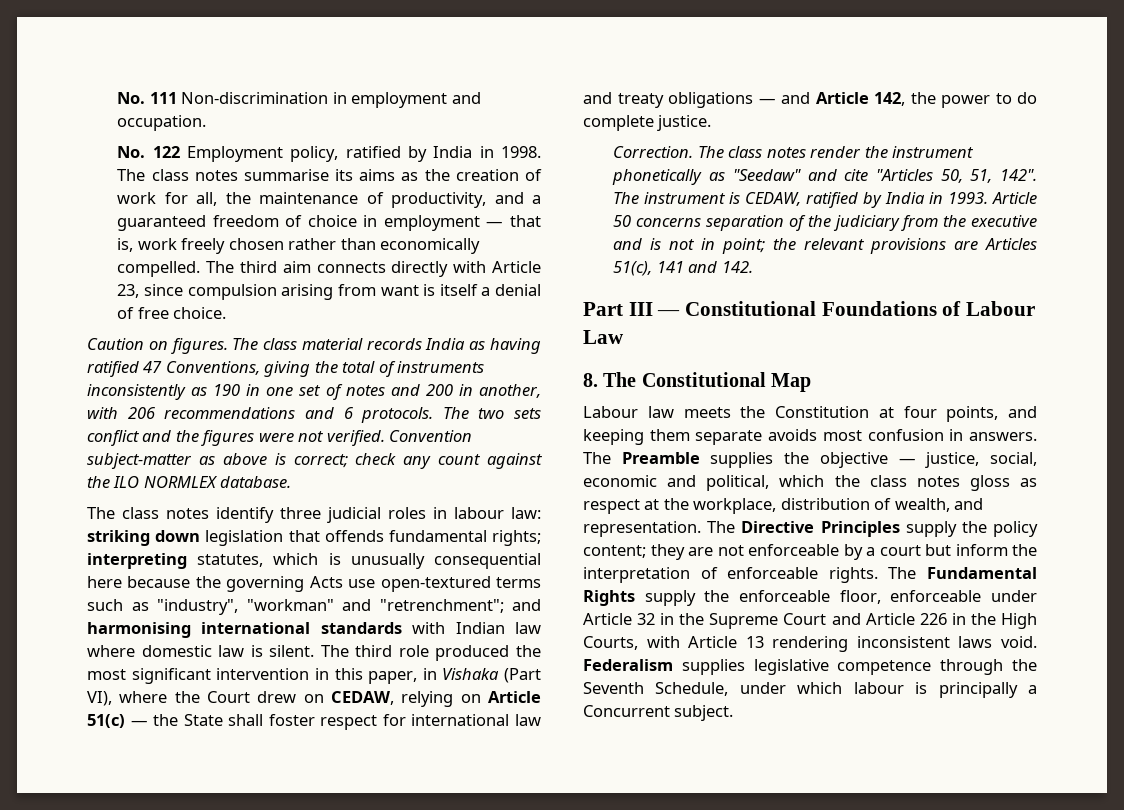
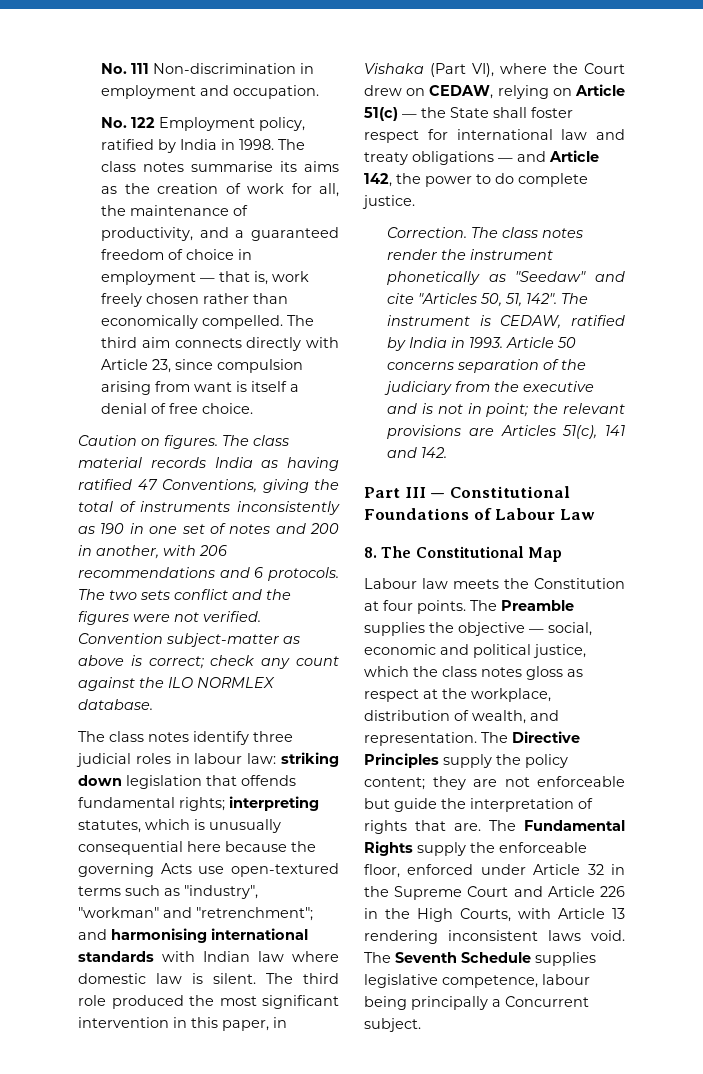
- Labour law meets the Constitution at four points, and keeping them separate avoids most confusion in answers.
+ Labour law meets the Constitution at four points.
- The Preamble supplies the objective — justice, social, economic and political, which the class notes gloss as respect at the workplace, distribution of wealth, and representation.
+ The Preamble supplies the objective — social, economic and political justice, which the class notes gloss as respect at the workplace, distribution of wealth, and representation.
- The Directive Principles supply the policy content; they are not enforceable by a court but inform the interpretation of enforceable rights.
+ The Directive Principles supply the policy content; they are not enforceable but guide the interpretation of rights that are.
- The Fundamental Rights supply the enforceable floor, enforceable under Article 32 in the Supreme Court and Article 226 in the High Courts, with Article 13 rendering inconsistent laws void.
+ The Fundamental Rights supply the enforceable floor, enforced under Article 32 in the Supreme Court and Article 226 in the High Courts, with Article 13 rendering inconsistent laws void.
- Federalism supplies legislative competence through the Seventh Schedule, under which labour is principally a Concurrent subject.
+ The Seventh Schedule supplies legislative competence, labour being principally a Concurrent subject.

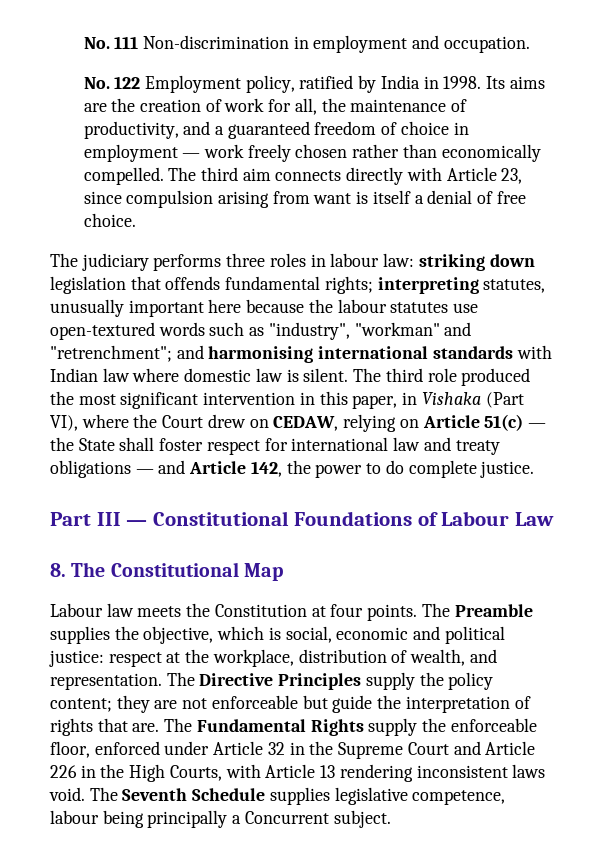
- The class notes summarise its aims as the creation of work for all, the maintenance of productivity, and a guaranteed freedom of choice in employment — that is, work freely chosen rather than economically compelled.
+ Its aims are the creation of work for all, the maintenance of productivity, and a guaranteed freedom of choice in employment — work freely chosen rather than economically compelled.
- Caution on figures. The class material records India as having ratified 47 Conventions, giving the total of instruments inconsistently as 190 in one set of notes and 200 in another, with 206 recommendations and 6 protocols. The two sets conflict and the figures were not verified. Convention subject-matter as above is correct; check any count against the ILO NORMLEX database.
- The class notes identify three judicial roles in labour law: striking down legislation that offends fundamental rights; interpreting statutes, which is unusually consequential here because the governing Acts use open-textured terms such as "industry", "workman" and "retrenchment"; and harmonising international standards with Indian law where domestic law is silent.
+ The judiciary performs three roles in labour law: striking down legislation that offends fundamental rights; interpreting statutes, unusually important here because the labour statutes use open-textured words such as "industry", "workman" and "retrenchment"; and harmonising international standards with Indian law where domestic law is silent.
- Correction. The class notes render the instrument phonetically as "Seedaw" and cite "Articles 50, 51, 142". The instrument is CEDAW, ratified by India in 1993. Article 50 concerns separation of the judiciary from the executive and is not in point; the relevant provisions are Articles 51(c), 141 and 142.
- The Preamble supplies the objective — social, economic and political justice, which the class notes gloss as respect at the workplace, distribution of wealth, and representation.
+ The Preamble supplies the objective, which is social, economic and political justice: respect at the workplace, distribution of wealth, and representation.

